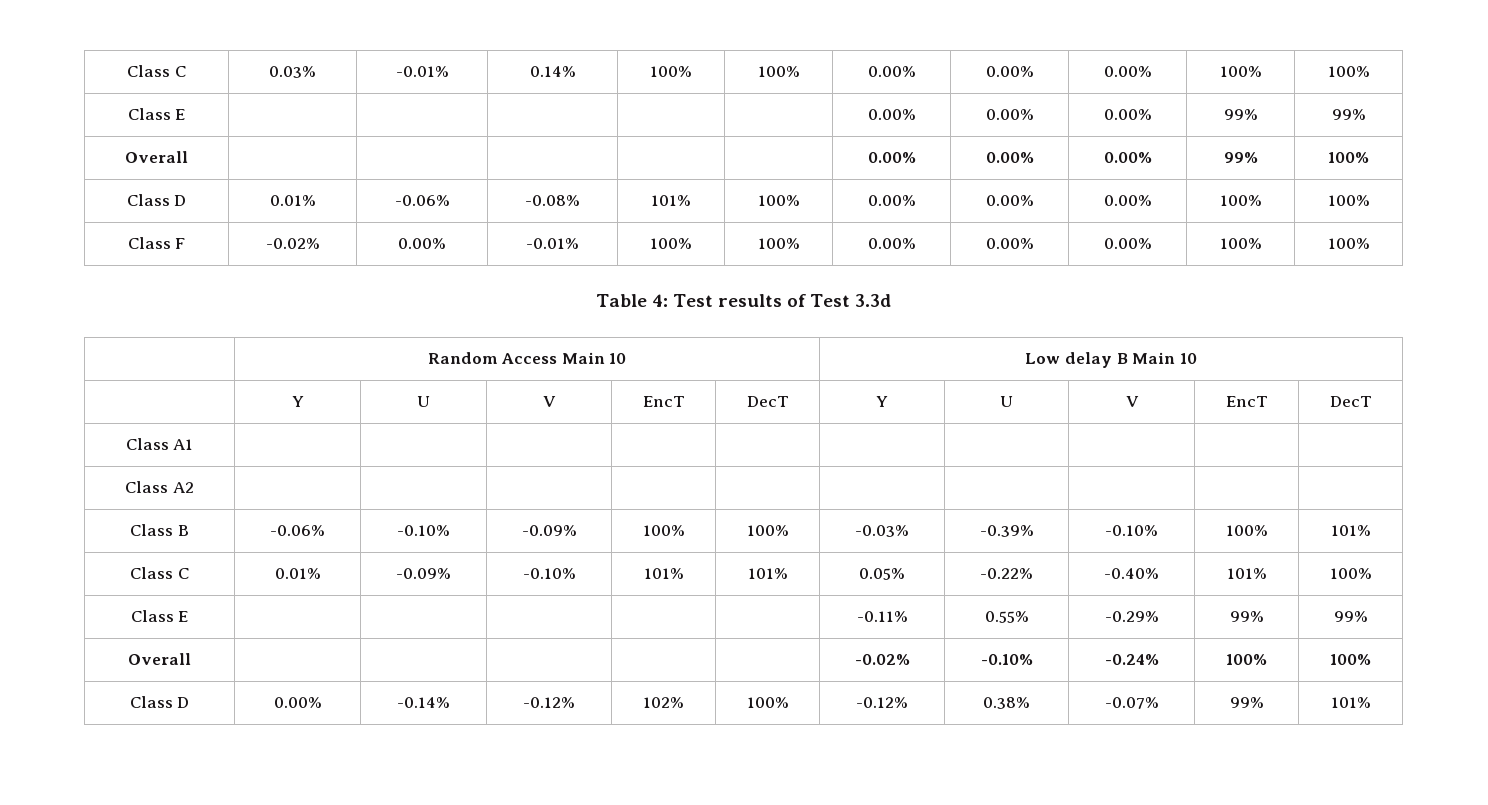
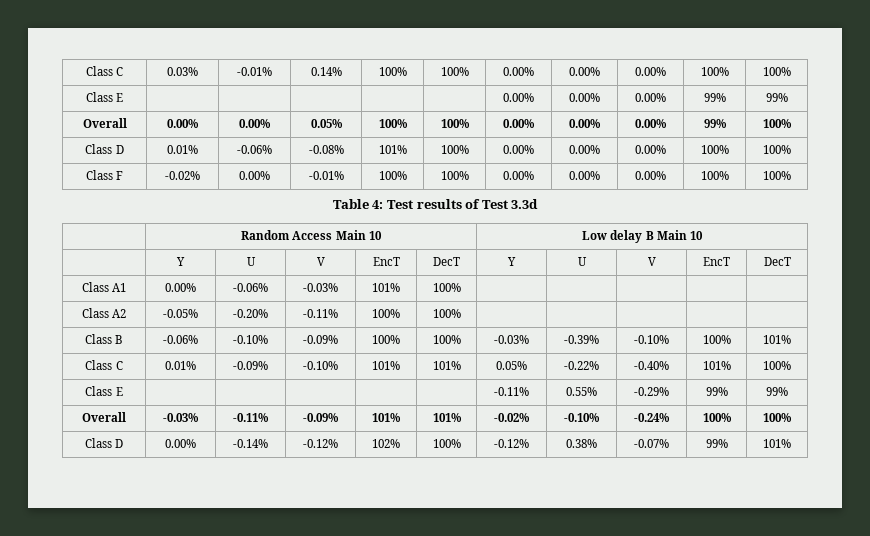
- Overall | | | | | | 0.00% | 0.00% | 0.00% | 99% | 100%
+ Overall | 0.00% | 0.00% | 0.05% | 100% | 100% | 0.00% | 0.00% | 0.00% | 99% | 100%
- Class A1 | | | | | | | | | |
- Class A2 | | | | | | | | | |
+ Class A1 | 0.00% | -0.06% | -0.03% | 101% | 100% | | | | |
+ Class A2 | -0.05% | -0.20% | -0.11% | 100% | 100% | | | | |
- Overall | | | | | | -0.02% | -0.10% | -0.24% | 100% | 100%
+ Overall | -0.03% | -0.11% | -0.09% | 101% | 101% | -0.02% | -0.10% | -0.24% | 100% | 100%

